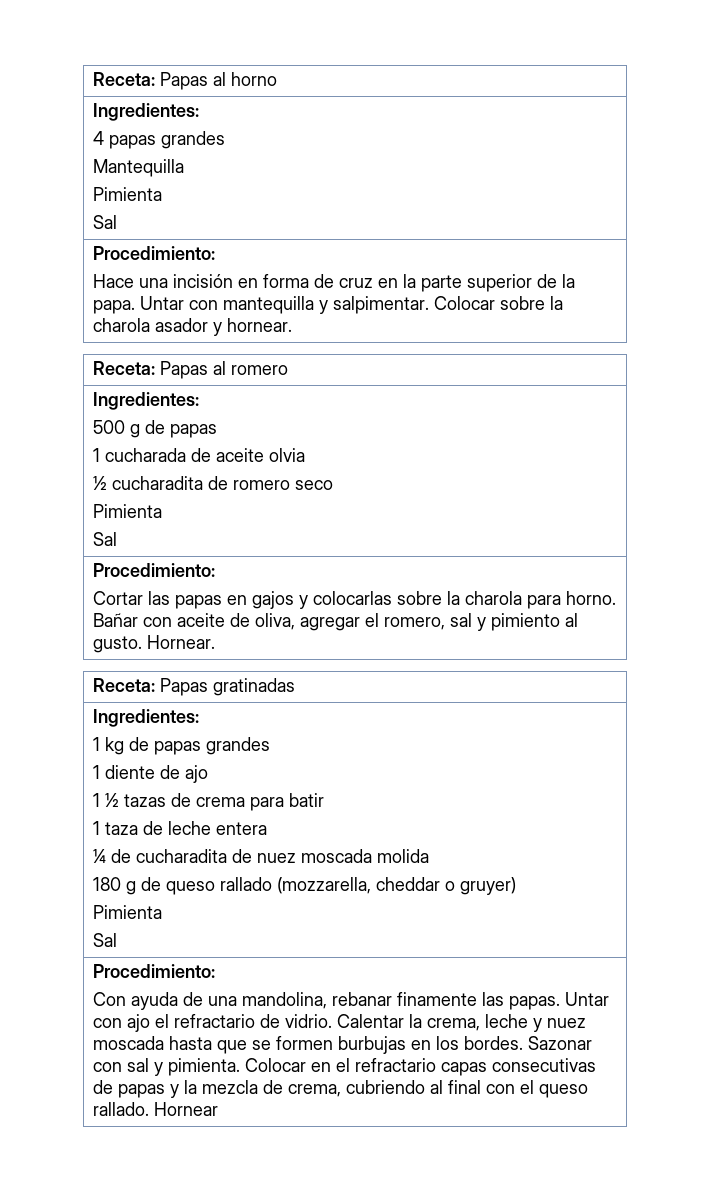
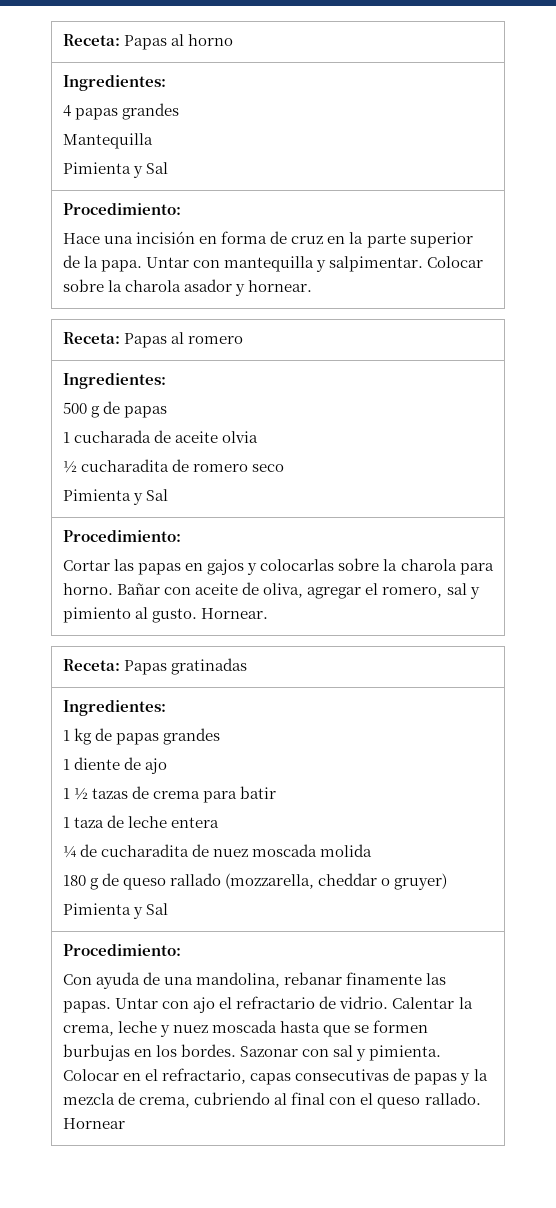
  Receta: Papas al horno
  Ingredientes:
  4 papas grandes
  Mantequilla
- Pimienta
- Sal
+ Pimienta y Sal
  Receta: Papas al romero
  Ingredientes:
  500 g de papas
  1 cucharada de aceite olvia
  ½ cucharadita de romero seco
- Pimienta
- Sal
+ Pimienta y Sal
  180 g de queso rallado (mozzarella, cheddar o gruyer)
- Pimienta
- Sal
+ Pimienta y Sal
- Colocar en el refractario capas consecutivas de papas y la mezcla de crema, cubriendo al final con el queso rallado.
+ Colocar en el refractario, capas consecutivas de papas y la mezcla de crema, cubriendo al final con el queso rallado.

